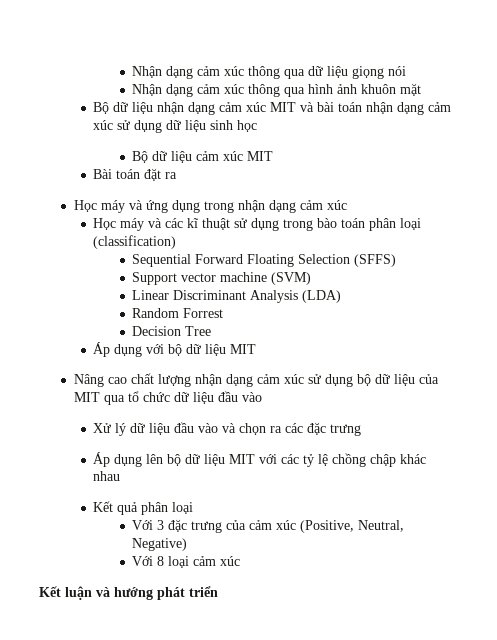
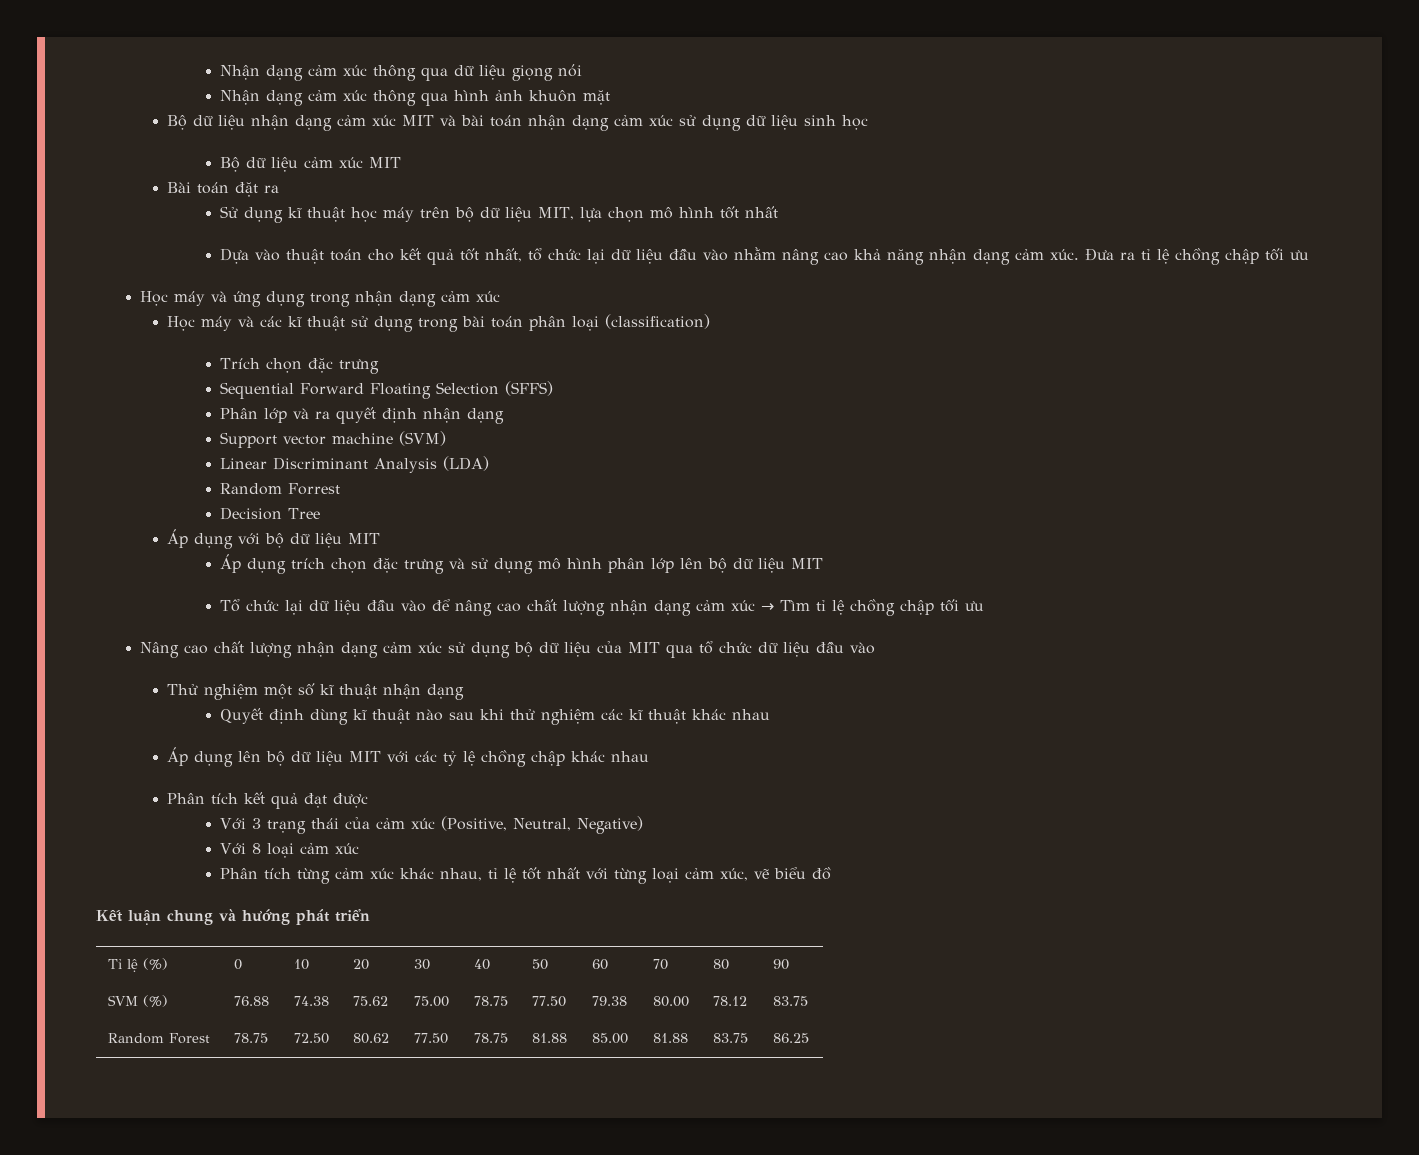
+ Sử dụng kĩ thuật học máy trên bộ dữ liệu MIT, lựa chọn mô hình tốt nhất
+ Dựa vào thuật toán cho kết quả tốt nhất, tổ chức lại dữ liệu đầu vào nhằm nâng cao khả năng nhận dạng cảm xúc. Đưa ra tỉ lệ chồng chập tối ưu
- Học máy và các kĩ thuật sử dụng trong bào toán phân loại (classification)
+ Học máy và các kĩ thuật sử dụng trong bài toán phân loại (classification)
+ Trích chọn đặc trưng
+ Phân lớp và ra quyết định nhận dạng
+ Áp dụng trích chọn đặc trưng và sử dụng mô hình phân lớp lên bộ dữ liệu MIT
+ Tổ chức lại dữ liệu đầu vào để nâng cao chất lượng nhận dạng cảm xúc → Tìm tỉ lệ chồng chập tối ưu
- Xử lý dữ liệu đầu vào và chọn ra các đặc trưng
+ Thử nghiệm một số kĩ thuật nhận dạng
+ Quyết định dùng kĩ thuật nào sau khi thử nghiệm các kĩ thuật khác nhau
- Kết quả phân loại
+ Phân tích kết quả đạt được
- Với 3 đặc trưng của cảm xúc (Positive, Neutral, Negative)
+ Với 3 trạng thái của cảm xúc (Positive, Neutral, Negative)
+ Phân tích từng cảm xúc khác nhau, tỉ lệ tốt nhất với từng loại cảm xúc, vẽ biểu đồ
- Kết luận và hướng phát triển
+ Kết luận chung và hướng phát triển
+ Tỉ lệ (%) | 0 | 10 | 20 | 30 | 40 | 50 | 60 | 70 | 80 | 90
+ SVM (%) | 76.88 | 74.38 | 75.62 | 75.00 | 78.75 | 77.50 | 79.38 | 80.00 | 78.12 | 83.75
+ Random Forest | 78.75 | 72.50 | 80.62 | 77.50 | 78.75 | 81.88 | 85.00 | 81.88 | 83.75 | 86.25

